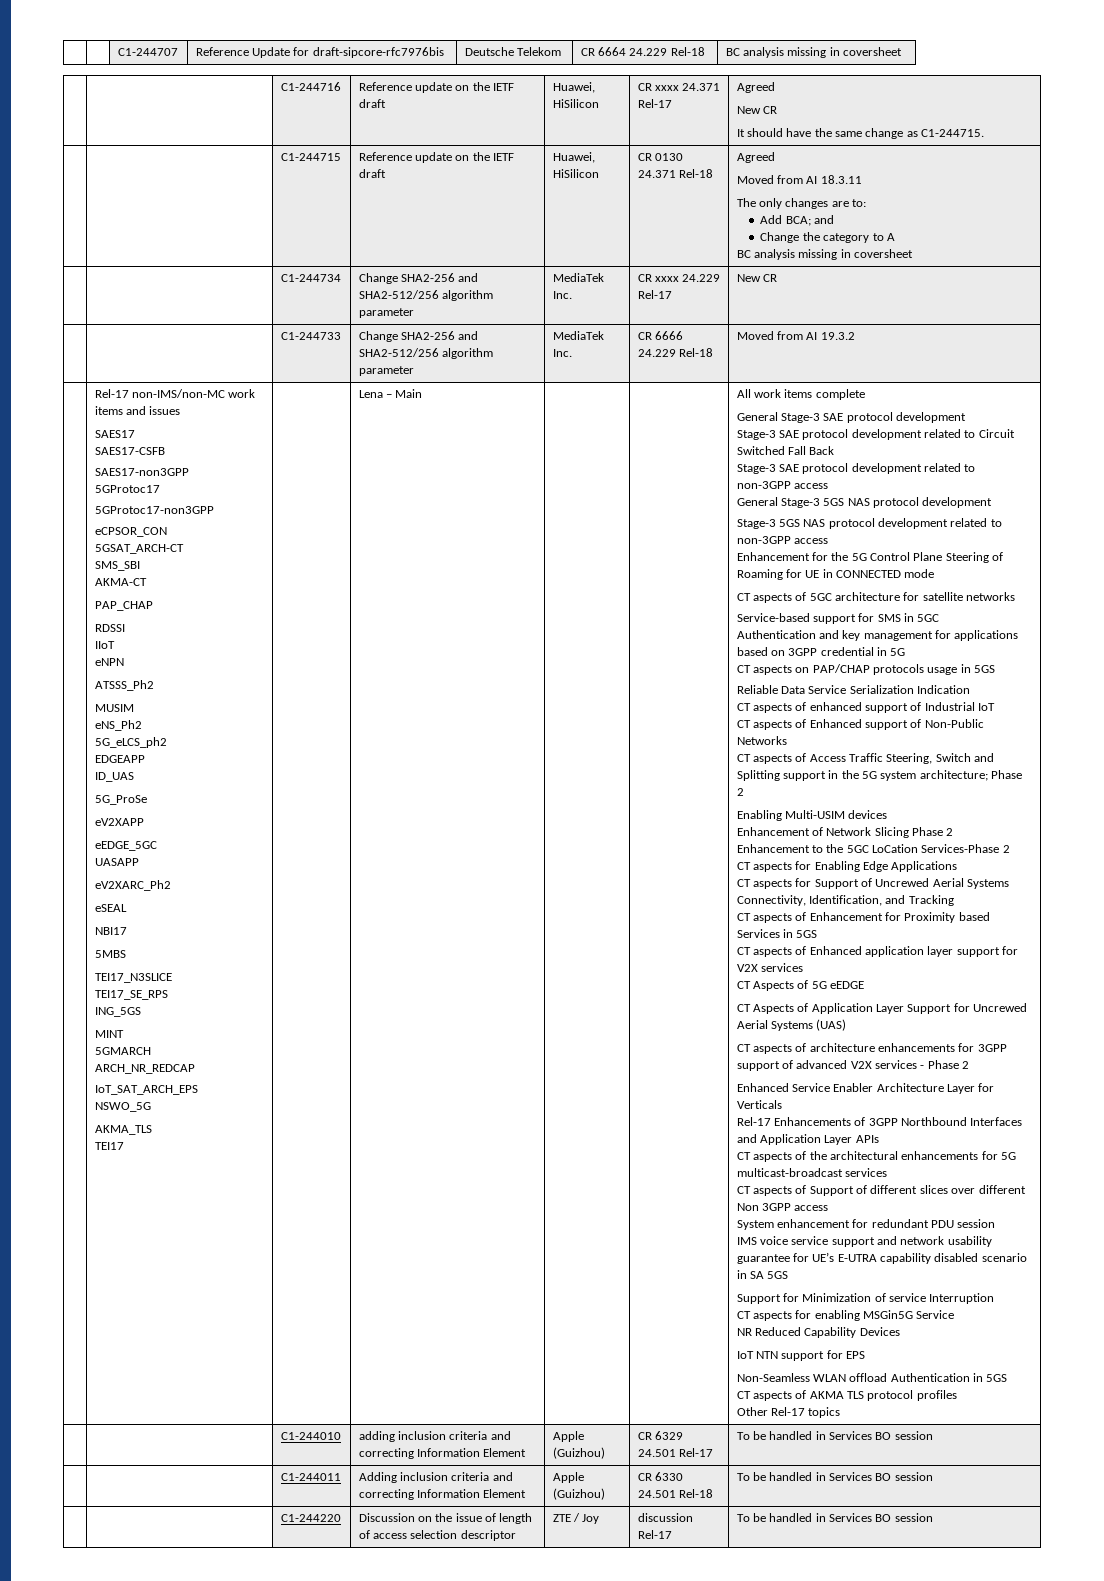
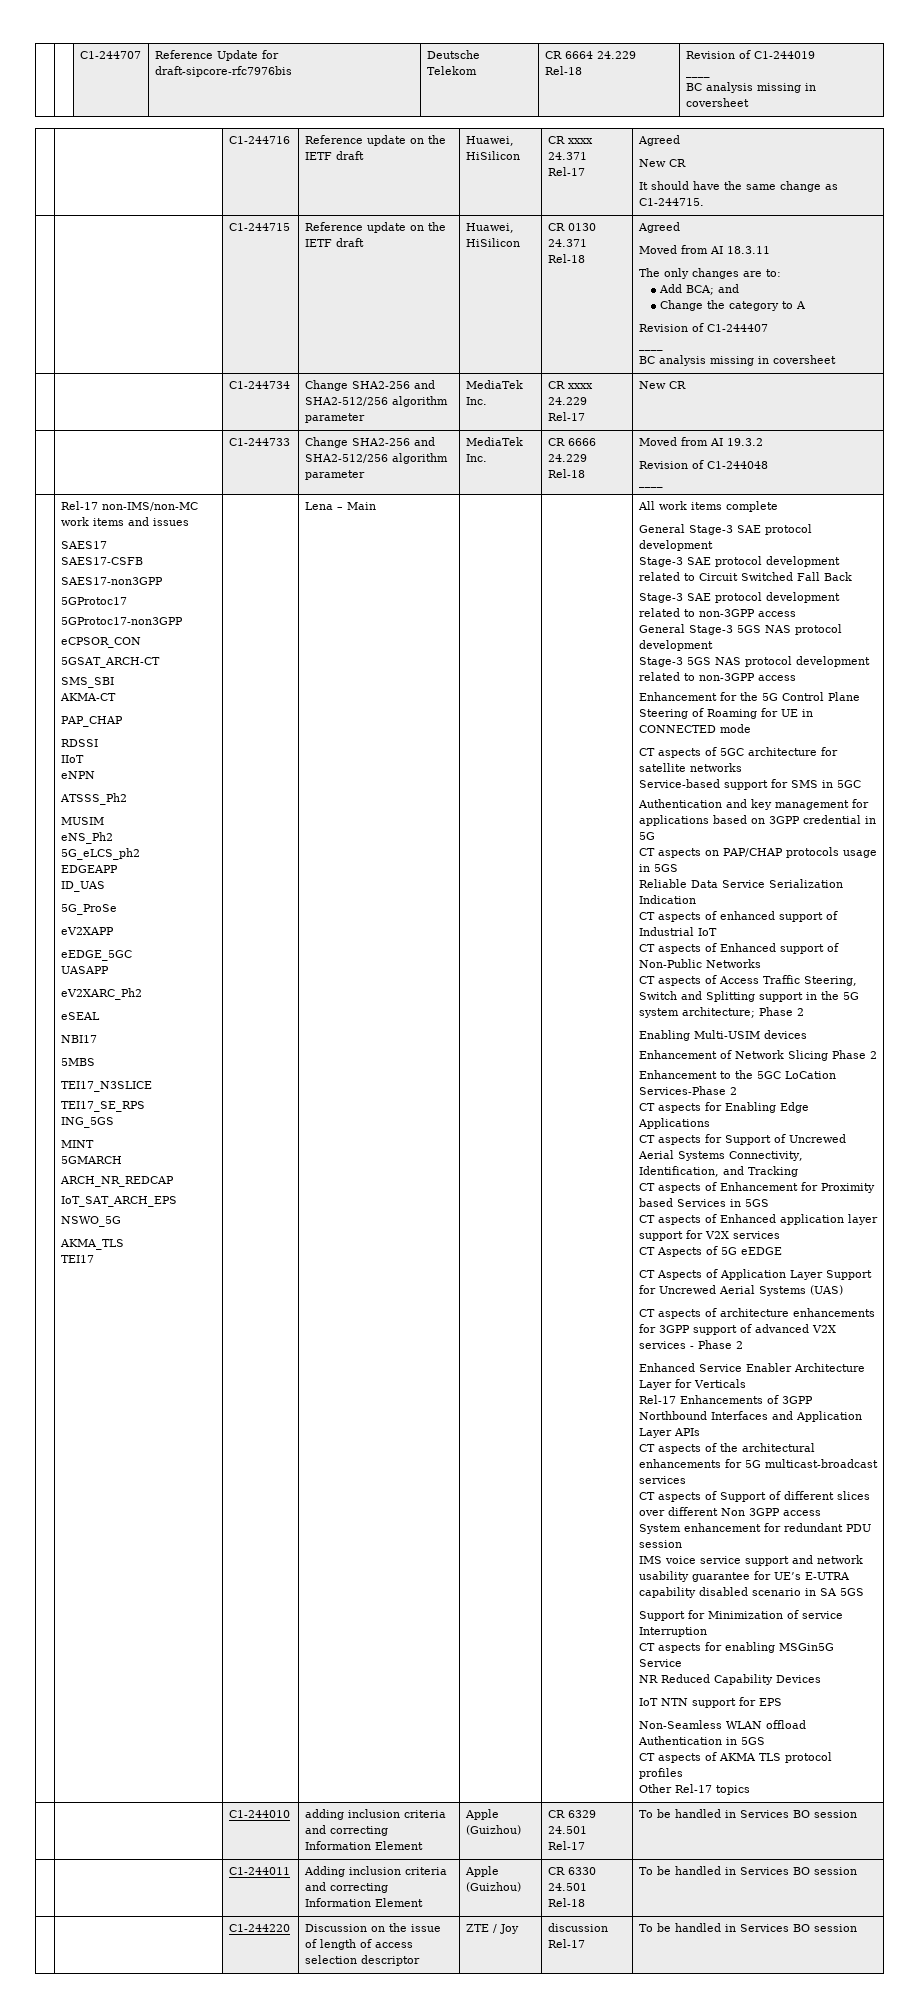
- | | C1-244707 | Reference Update for draft-sipcore-rfc7976bis | Deutsche Telekom | CR 6664 24.229 Rel-18 | BC analysis missing in coversheet
+ | | C1-244707 | Reference Update for draft-sipcore-rfc7976bis | Deutsche Telekom | CR 6664 24.229 Rel-18 | Revision of C1-244019
+ ____
+ BC analysis missing in coversheet
  | | C1-244715 | Reference update on the IETF draft | Huawei, HiSilicon | CR 0130 24.371 Rel-18 | Agreed
  Moved from AI 18.3.11
  The only changes are to:
  Add BCA; and
  Change the category to A
+ Revision of C1-244407
+ ____
  | | C1-244733 | Change SHA2-256 and SHA2-512/256 algorithm parameter | MediaTek Inc. | CR 6666 24.229 Rel-18 | Moved from AI 19.3.2
+ Revision of C1-244048
+ ____

